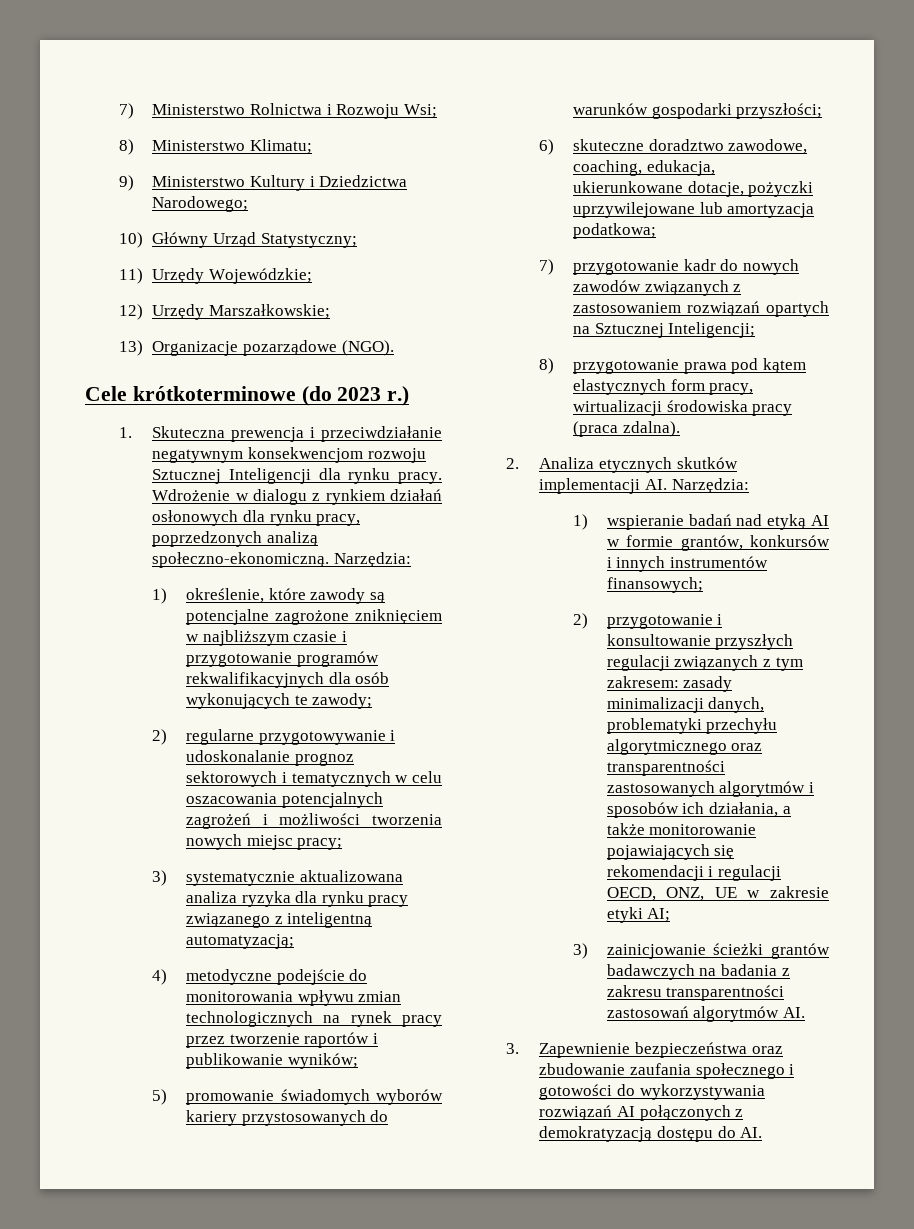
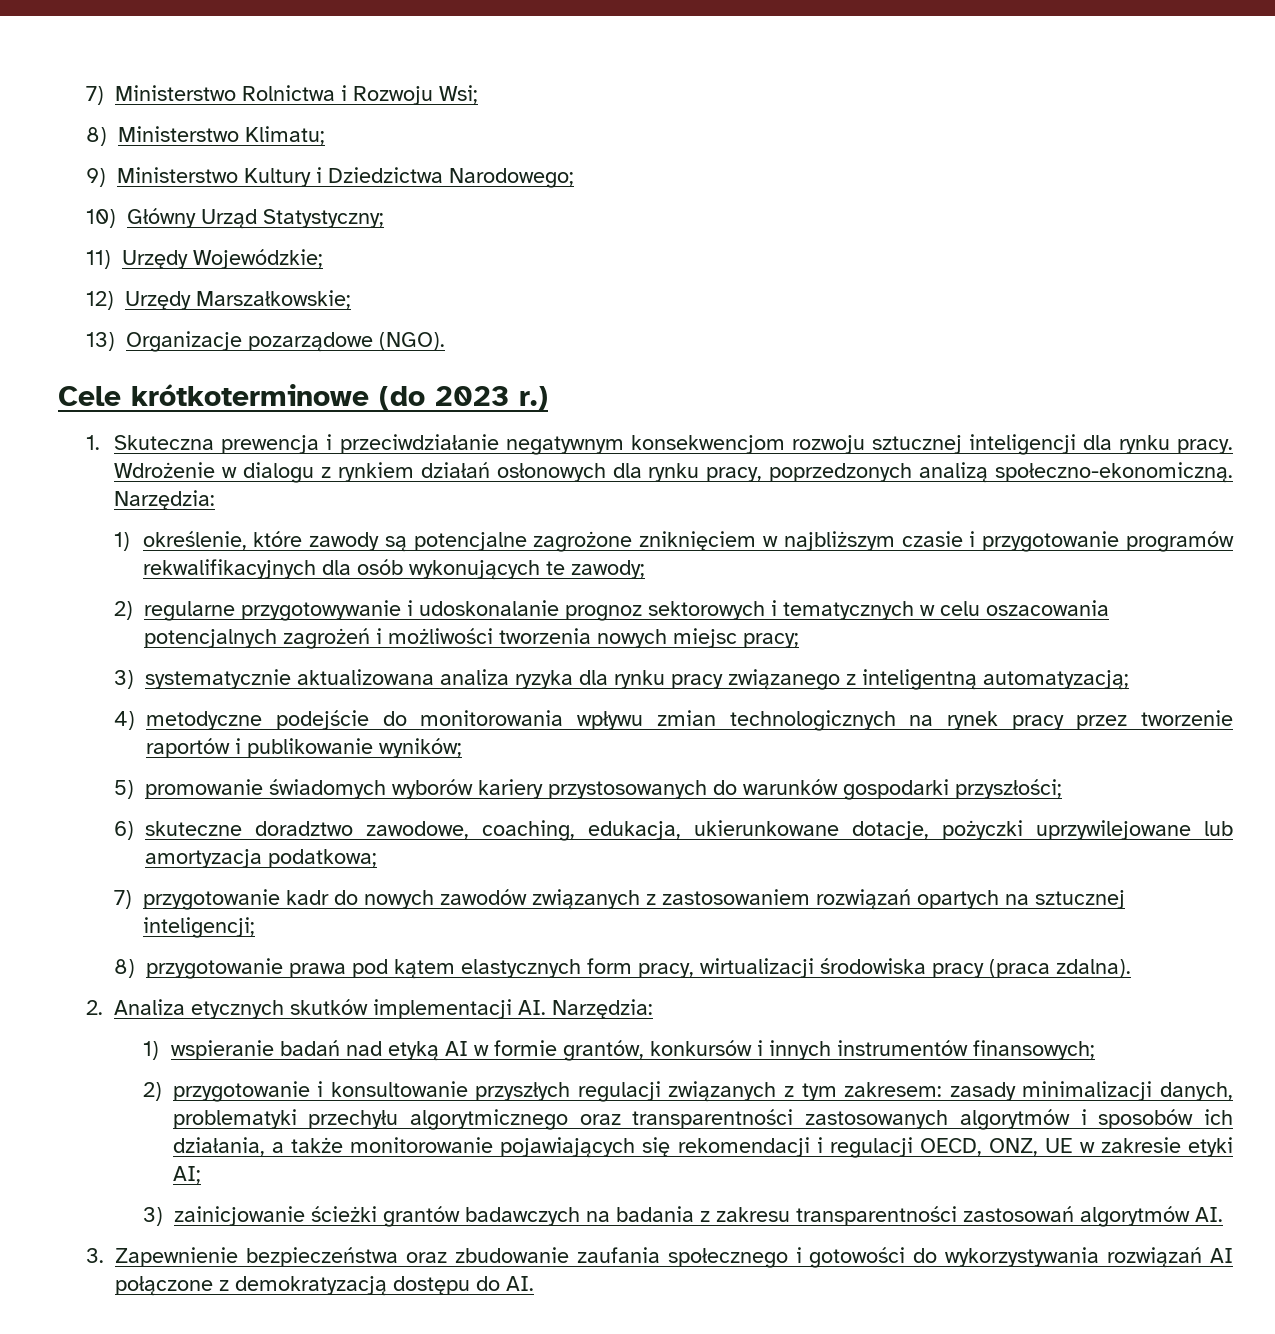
- 1. Skuteczna prewencja i przeciwdziałanie negatywnym konsekwencjom rozwoju Sztucznej Inteligencji dla rynku pracy.
+ 1. Skuteczna prewencja i przeciwdziałanie negatywnym konsekwencjom rozwoju sztucznej inteligencji dla rynku pracy.
- 7) przygotowanie kadr do nowych zawodów związanych z zastosowaniem rozwiązań opartych na Sztucznej Inteligencji;
+ 7) przygotowanie kadr do nowych zawodów związanych z zastosowaniem rozwiązań opartych na sztucznej inteligencji;
- 3. Zapewnienie bezpieczeństwa oraz zbudowanie zaufania społecznego i gotowości do wykorzystywania rozwiązań AI połączonych z demokratyzacją dostępu do AI.
+ 3. Zapewnienie bezpieczeństwa oraz zbudowanie zaufania społecznego i gotowości do wykorzystywania rozwiązań AI połączone z demokratyzacją dostępu do AI.

